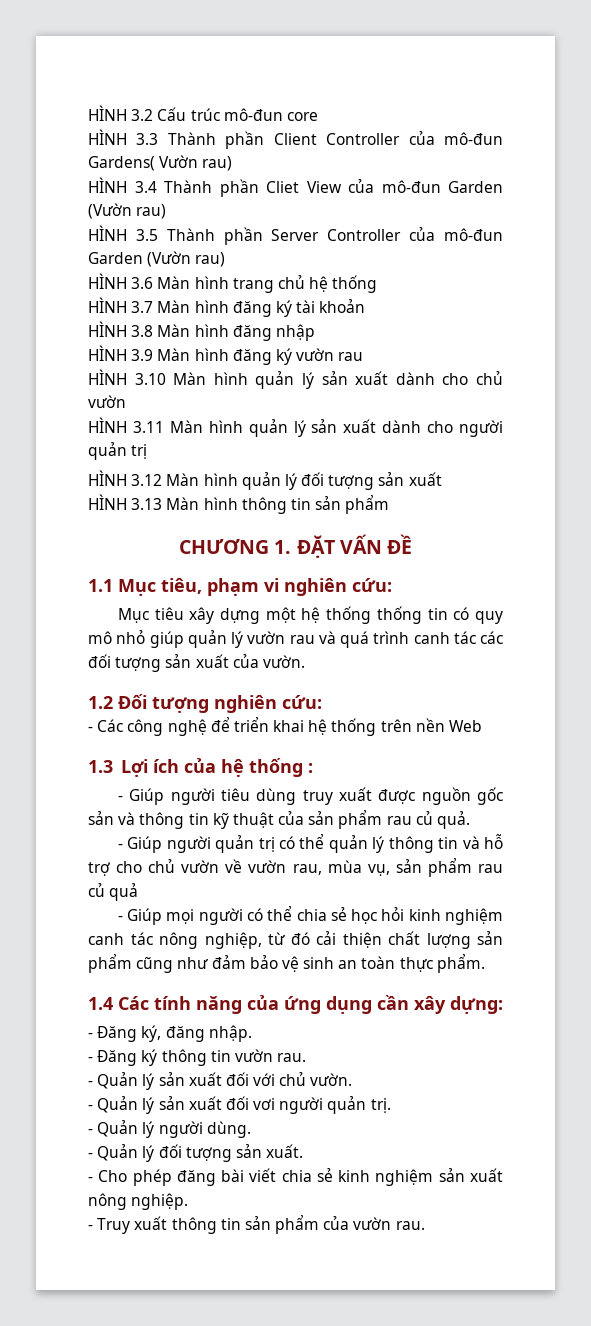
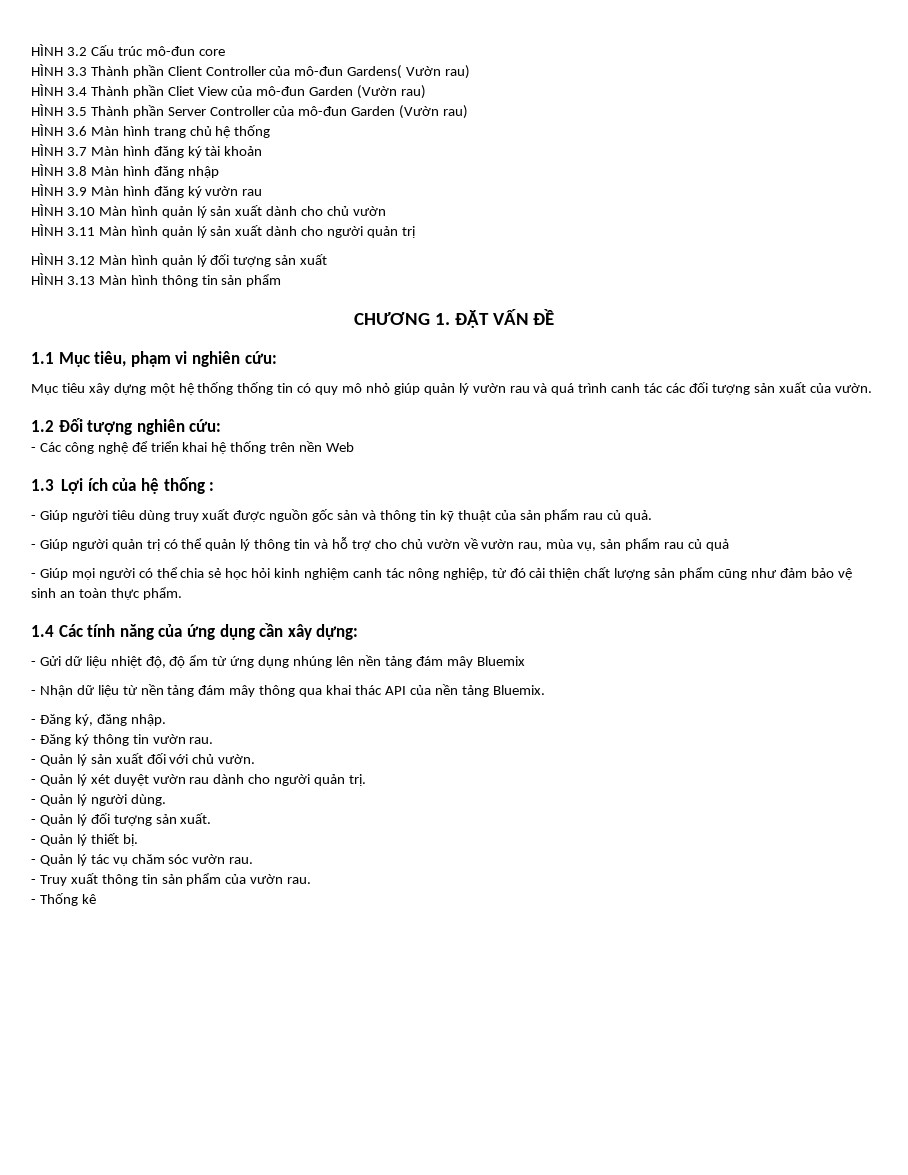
+ - Gửi dữ liệu nhiệt độ, độ ẩm từ ứng dụng nhúng lên nền tảng đám mây Bluemix
+ - Nhận dữ liệu từ nền tảng đám mây thông qua khai thác API của nền tảng Bluemix.
- - Quản lý sản xuất đối vơi người quản trị.
+ - Quản lý xét duyệt vườn rau dành cho người quản trị.
- - Cho phép đăng bài viết chia sẻ kinh nghiệm sản xuất nông nghiệp.
+ - Quản lý thiết bị.
+ - Quản lý tác vụ chăm sóc vườn rau.
+ - Thống kê

